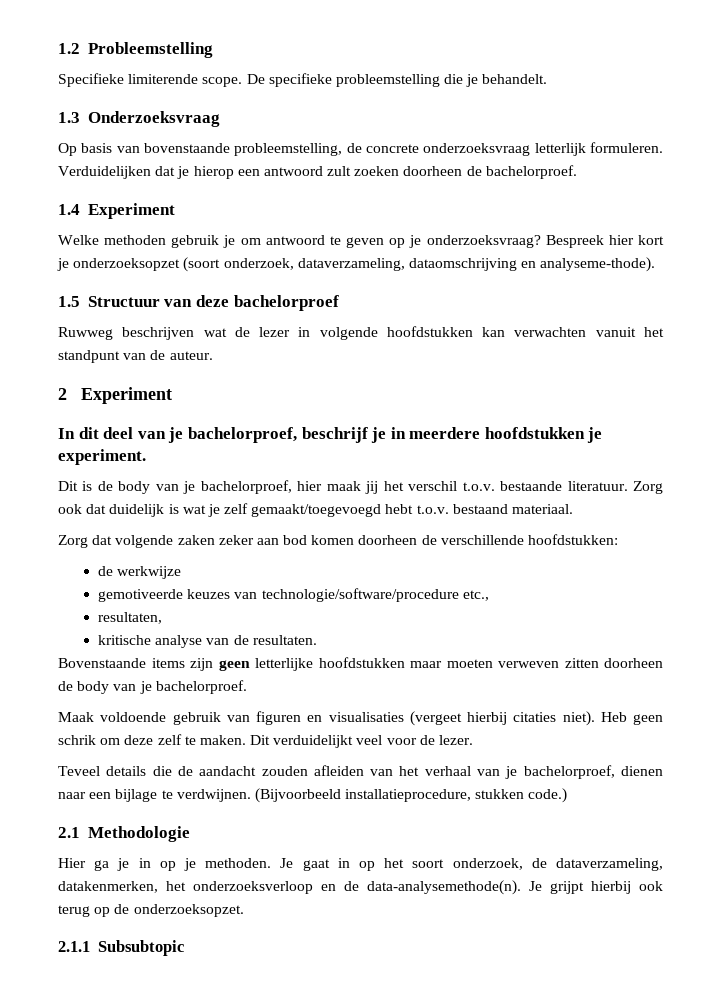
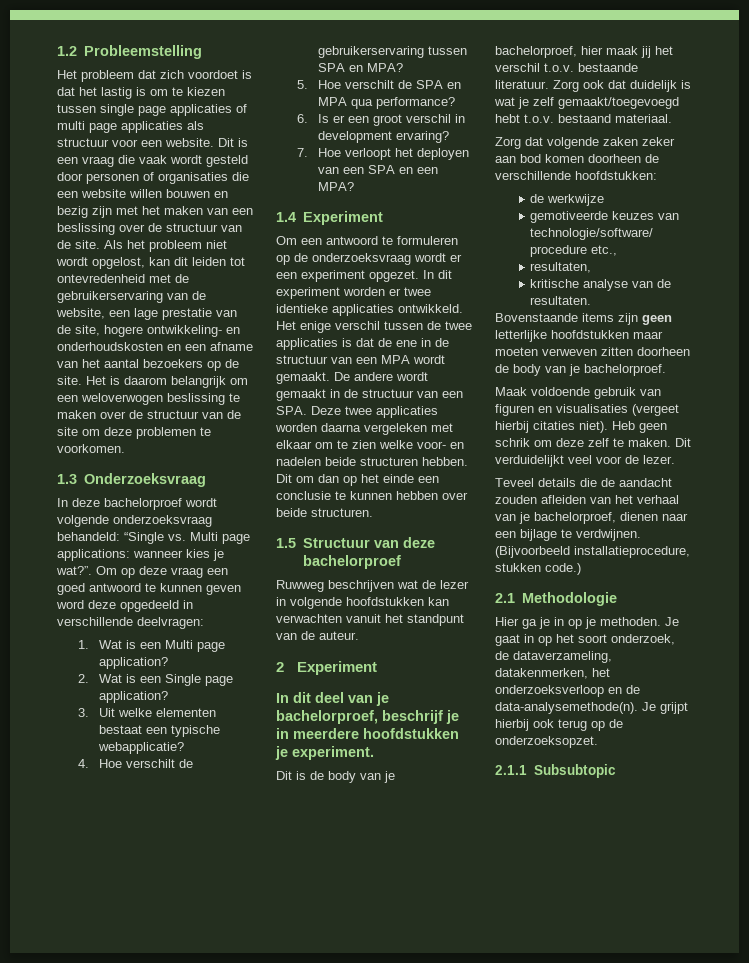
- Specifieke limiterende scope. De specifieke probleemstelling die je behandelt.
+ Het probleem dat zich voordoet is dat het lastig is om te kiezen tussen single page applicaties of multi page applicaties als structuur voor een website. Dit is een vraag die vaak wordt gesteld door personen of organisaties die een website willen bouwen en bezig zijn met het maken van een beslissing over de structuur van de site. Als het probleem niet wordt opgelost, kan dit leiden tot ontevredenheid met de gebruikerservaring van de website, een lage prestatie van de site, hogere ontwikkeling- en onderhoudskosten en een afname van het aantal bezoekers op de site. Het is daarom belangrijk om een weloverwogen beslissing te maken over de structuur van de site om deze problemen te voorkomen.
  1.3 Onderzoeksvraag
- Op basis van bovenstaande probleemstelling, de concrete onderzoeksvraag letterlijk formuleren. Verduidelijken dat je hierop een antwoord zult zoeken doorheen de bachelorproef.
+ In deze bachelorproef wordt volgende onderzoeksvraag behandeld: “Single vs. Multi page applications: wanneer kies je wat?”. Om op deze vraag een goed antwoord te kunnen geven word deze opgedeeld in verschillende deelvragen:
+ 1. Wat is een Multi page application?
+ 2. Wat is een Single page application?
+ 3. Uit welke elementen bestaat een typische webapplicatie?
+ 4. Hoe verschilt de gebruikerservaring tussen SPA en MPA?
+ 5. Hoe verschilt de SPA en MPA qua performance?
+ 6. Is er een groot verschil in development ervaring?
+ 7. Hoe verloopt het deployen van een SPA en een MPA?
  1.4 Experiment
- Welke methoden gebruik je om antwoord te geven op je onderzoeksvraag? Bespreek hier kort je onderzoeksopzet (soort onderzoek, dataverzameling, dataomschrijving en analyseme-thode).
+ Om een antwoord te formuleren op de onderzoeksvraag wordt er een experiment opgezet. In dit experiment worden er twee identieke applicaties ontwikkeld. Het enige verschil tussen de twee applicaties is dat de ene in de structuur van een MPA wordt gemaakt. De andere wordt gemaakt in de structuur van een SPA. Deze twee applicaties worden daarna vergeleken met elkaar om te zien welke voor- en nadelen beide structuren hebben. Dit om dan op het einde een conclusie te kunnen hebben over beide structuren.

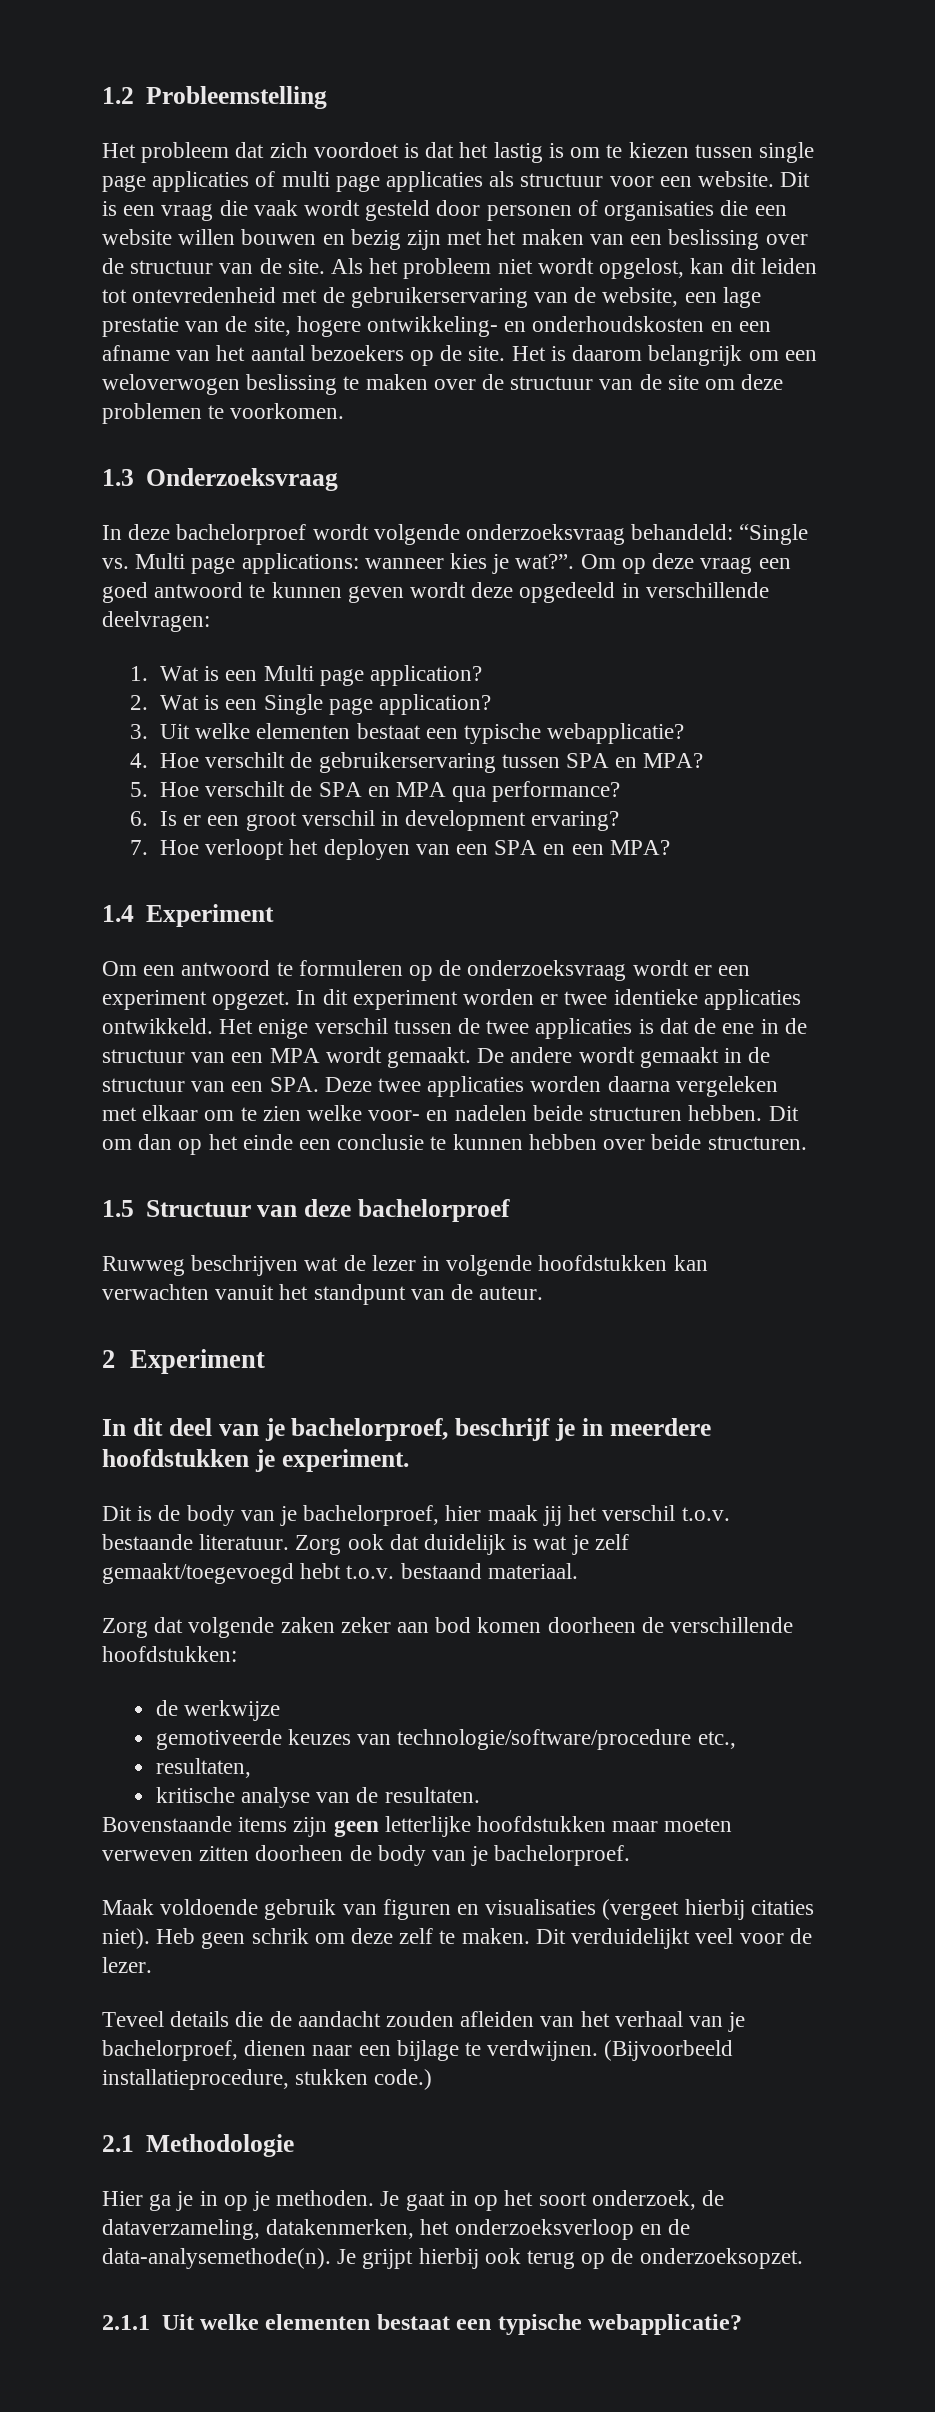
- Om op deze vraag een goed antwoord te kunnen geven word deze opgedeeld in verschillende deelvragen:
+ Om op deze vraag een goed antwoord te kunnen geven wordt deze opgedeeld in verschillende deelvragen:
- 2.1.1 Subsubtopic
+ 2.1.1 Uit welke elementen bestaat een typische webapplicatie?

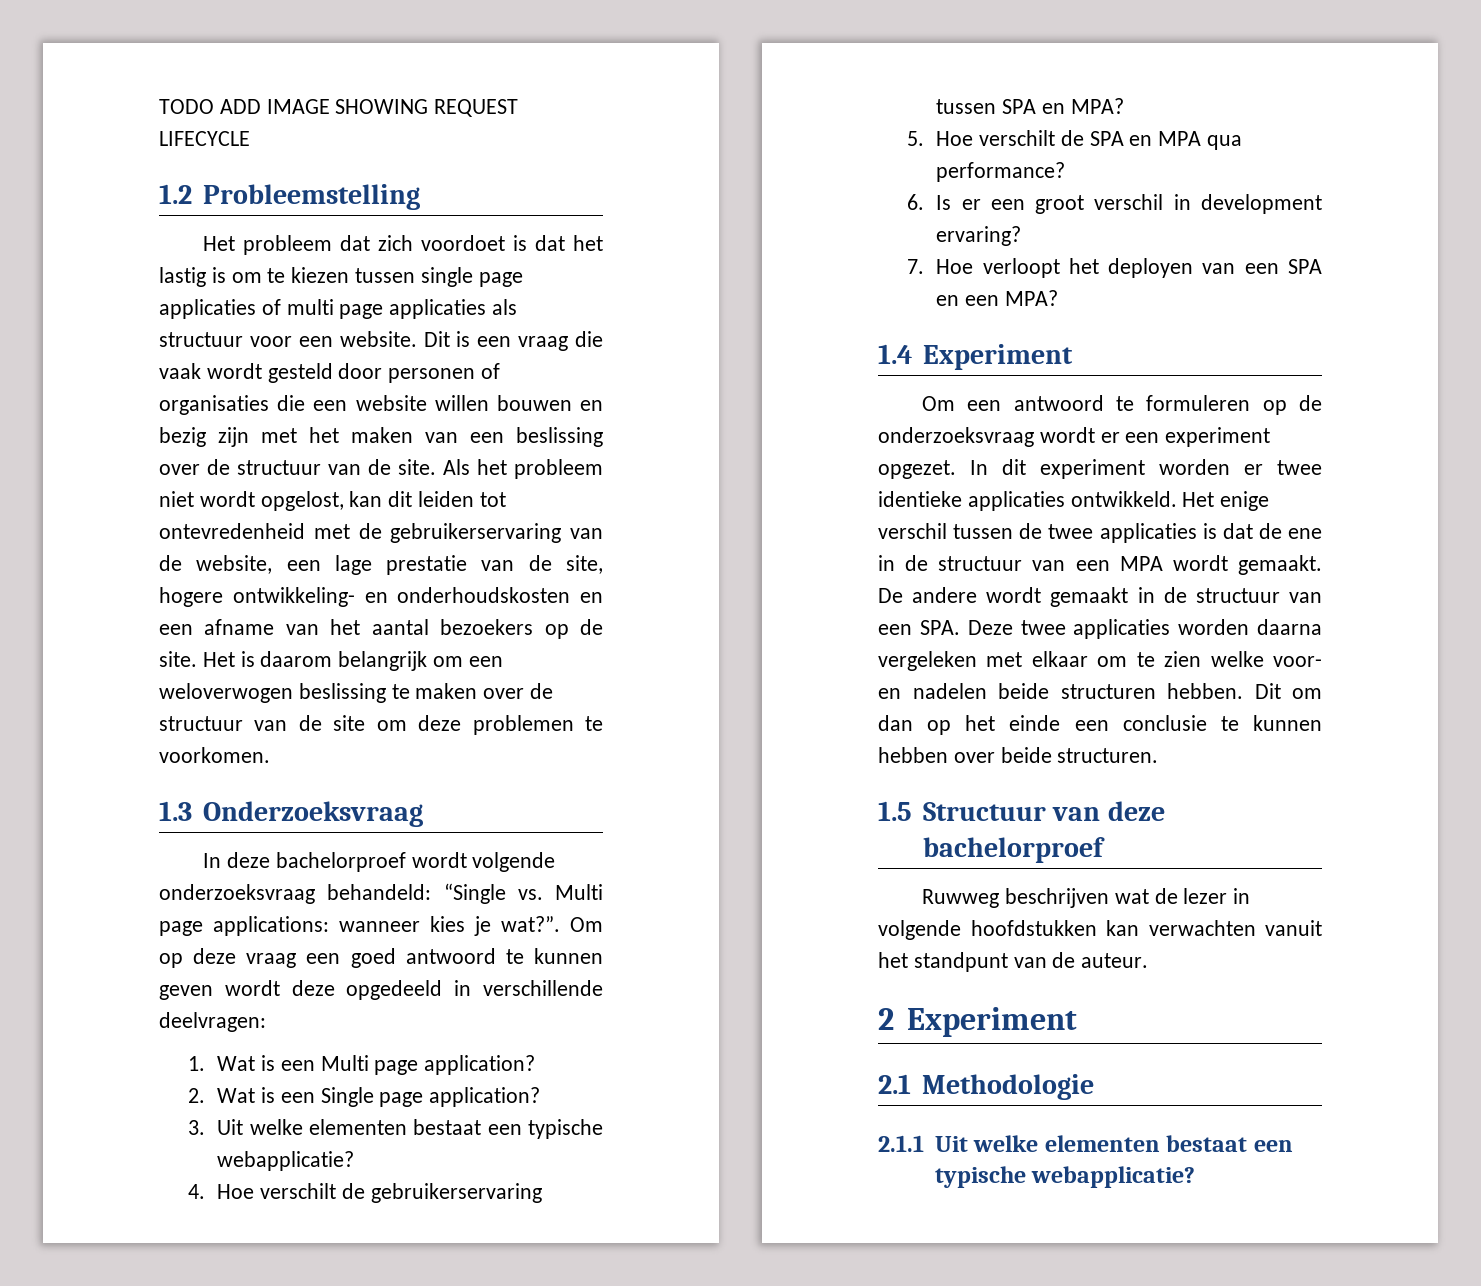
+ TODO ADD IMAGE SHOWING REQUEST LIFECYCLE
- In dit deel van je bachelorproef, beschrijf je in meerdere hoofdstukken je experiment.
- Dit is de body van je bachelorproef, hier maak jij het verschil t.o.v. bestaande literatuur. Zorg ook dat duidelijk is wat je zelf gemaakt/toegevoegd hebt t.o.v. bestaand materiaal.
- Zorg dat volgende zaken zeker aan bod komen doorheen de verschillende hoofdstukken:
- de werkwijze
- gemotiveerde keuzes van technologie/software/procedure etc.,
- resultaten,
- kritische analyse van de resultaten.
- Bovenstaande items zijn geen letterlijke hoofdstukken maar moeten verweven zitten doorheen de body van je bachelorproef.
- Maak voldoende gebruik van figuren en visualisaties (vergeet hierbij citaties niet). Heb geen schrik om deze zelf te maken. Dit verduidelijkt veel voor de lezer.
- Teveel details die de aandacht zouden afleiden van het verhaal van je bachelorproef, dienen naar een bijlage te verdwijnen. (Bijvoorbeeld installatieprocedure, stukken code.)
  2.1 Methodologie
- Hier ga je in op je methoden. Je gaat in op het soort onderzoek, de dataverzameling, datakenmerken, het onderzoeksverloop en de data-analysemethode(n). Je grijpt hierbij ook terug op de onderzoeksopzet.

